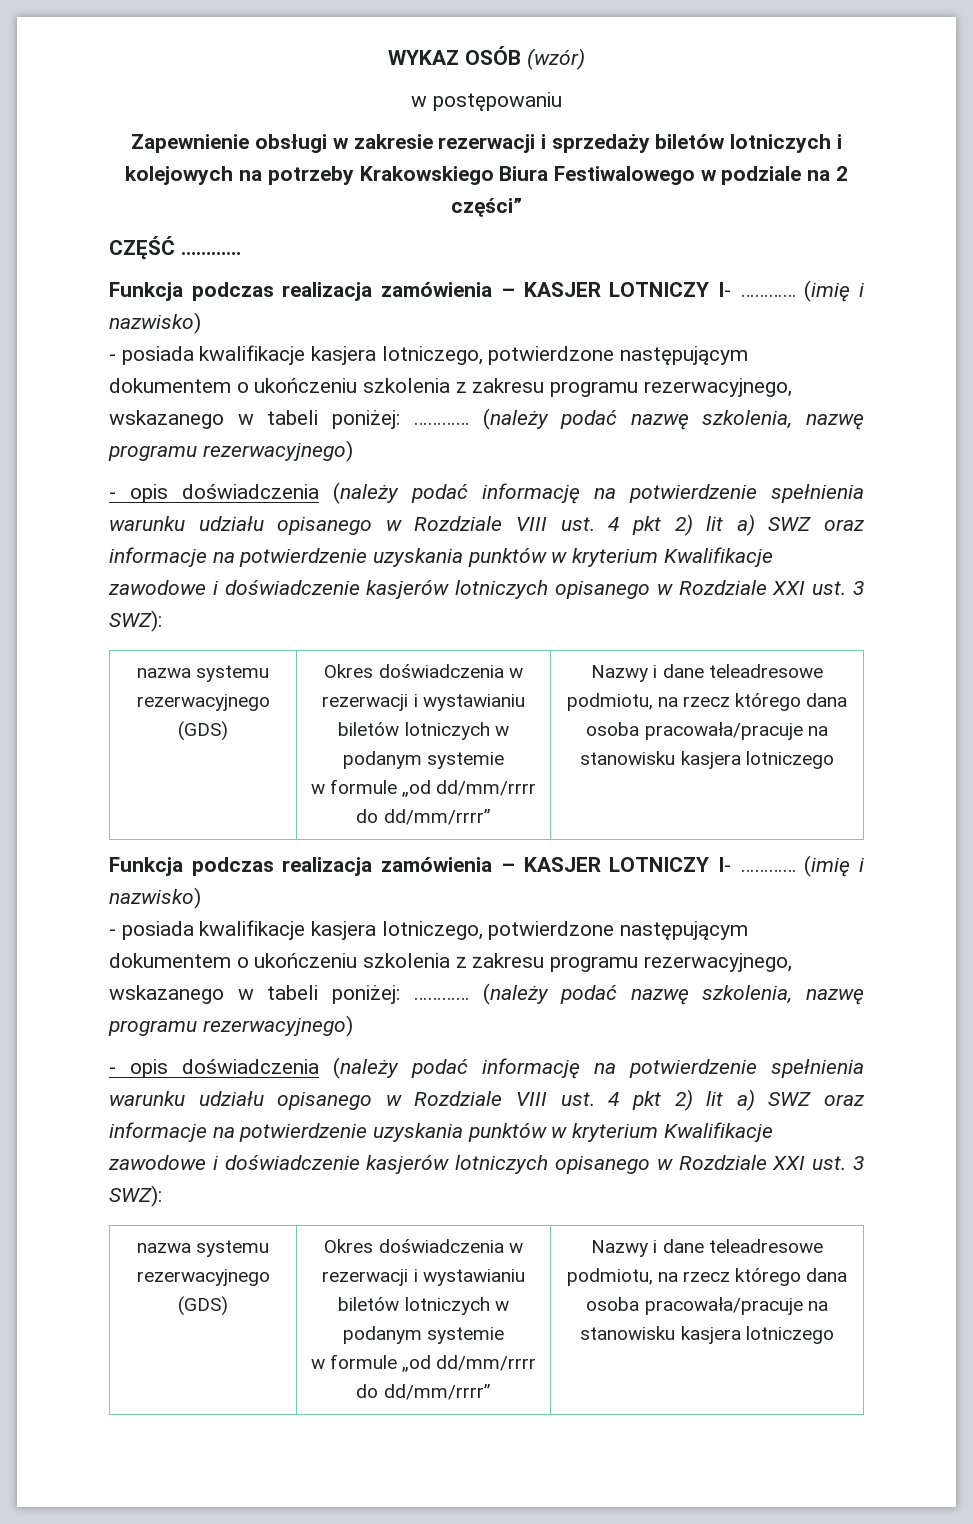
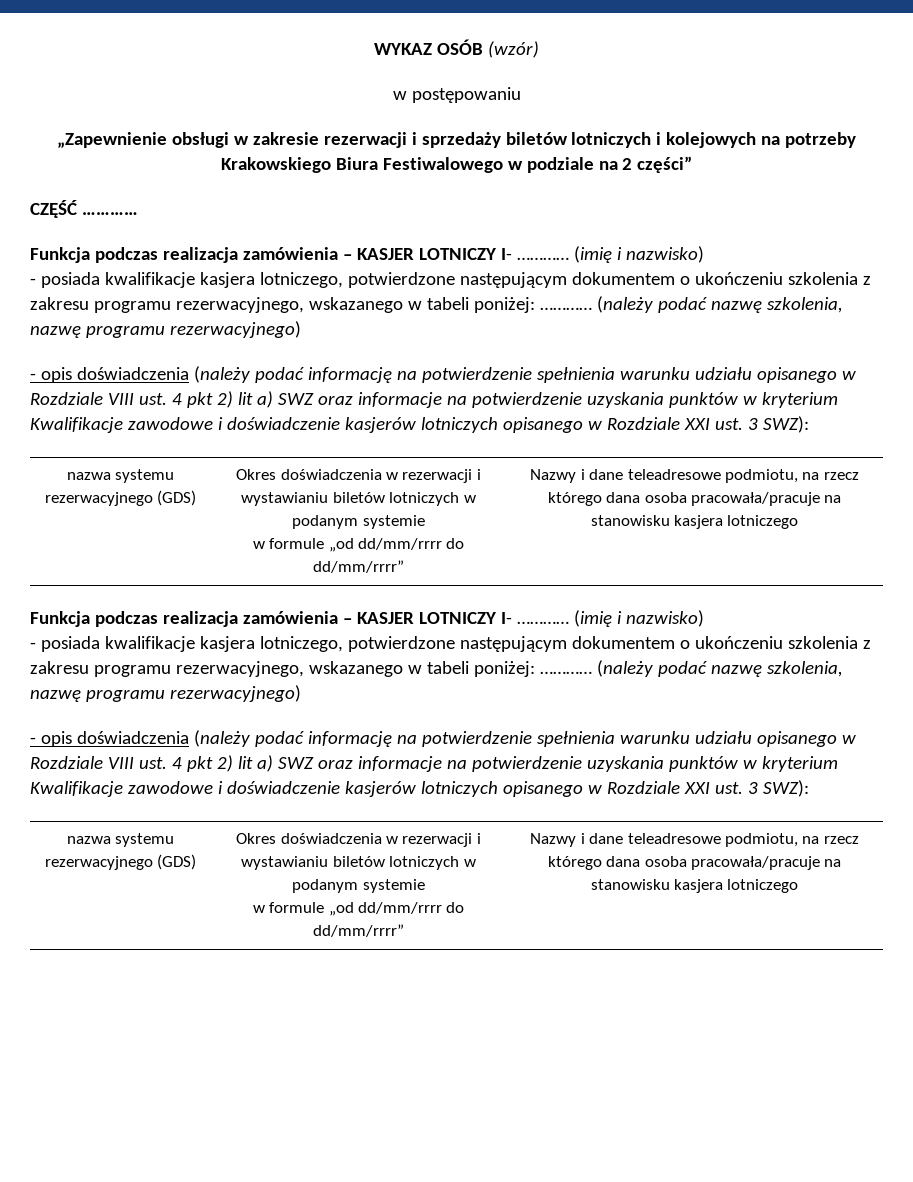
- Zapewnienie obsługi w zakresie rezerwacji i sprzedaży biletów lotniczych i kolejowych na potrzeby Krakowskiego Biura Festiwalowego w podziale na 2 części”
+ „Zapewnienie obsługi w zakresie rezerwacji i sprzedaży biletów lotniczych i kolejowych na potrzeby Krakowskiego Biura Festiwalowego w podziale na 2 części”

